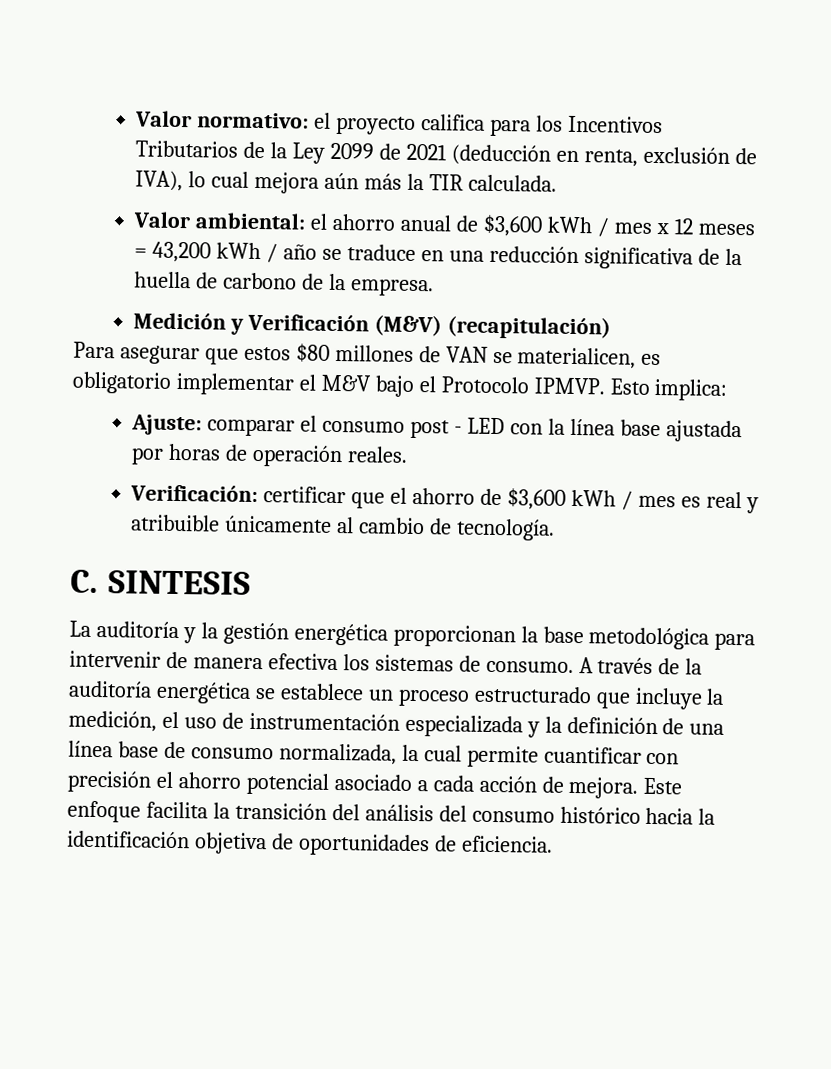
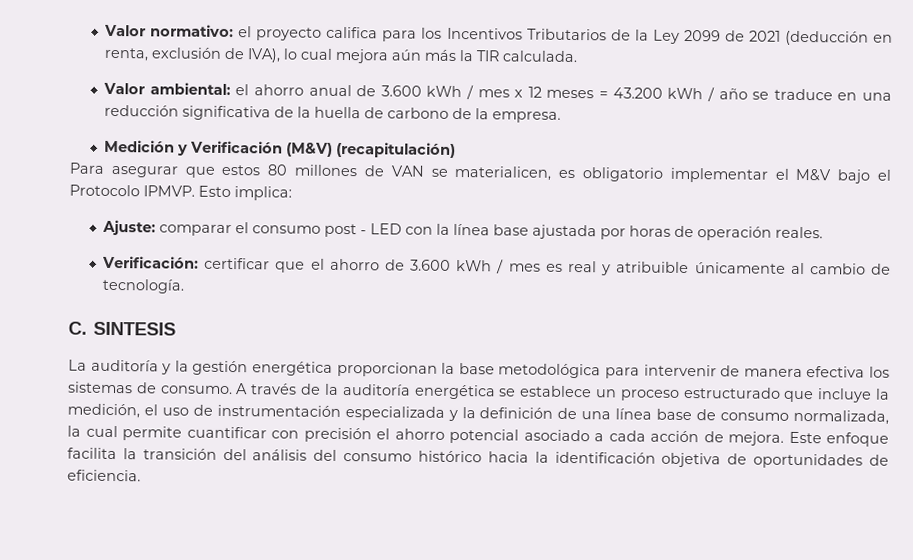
- Valor ambiental: el ahorro anual de $3,600 kWh / mes x 12 meses = 43,200 kWh / año se traduce en una reducción significativa de la huella de carbono de la empresa.
+ Valor ambiental: el ahorro anual de 3.600 kWh / mes x 12 meses = 43.200 kWh / año se traduce en una reducción significativa de la huella de carbono de la empresa.
- Para asegurar que estos $80 millones de VAN se materialicen, es obligatorio implementar el M&V bajo el Protocolo IPMVP.
+ Para asegurar que estos 80 millones de VAN se materialicen, es obligatorio implementar el M&V bajo el Protocolo IPMVP.
- Verificación: certificar que el ahorro de $3,600 kWh / mes es real y atribuible únicamente al cambio de tecnología.
+ Verificación: certificar que el ahorro de 3.600 kWh / mes es real y atribuible únicamente al cambio de tecnología.

